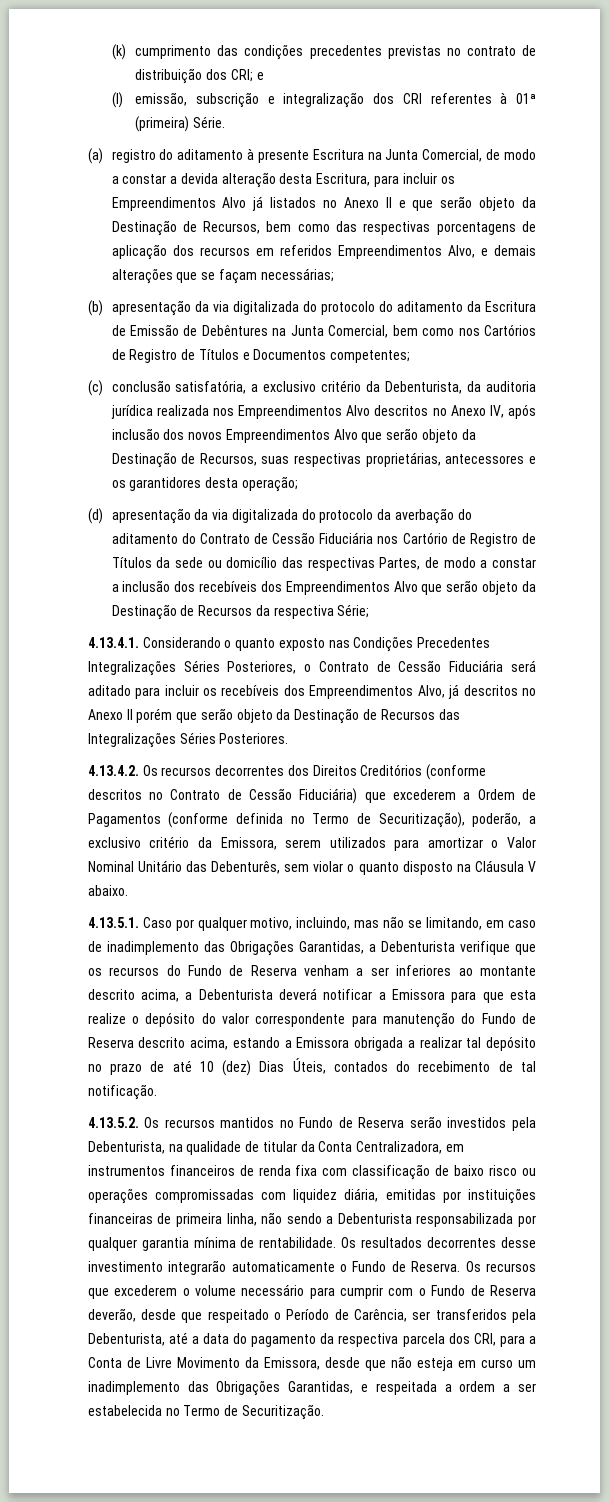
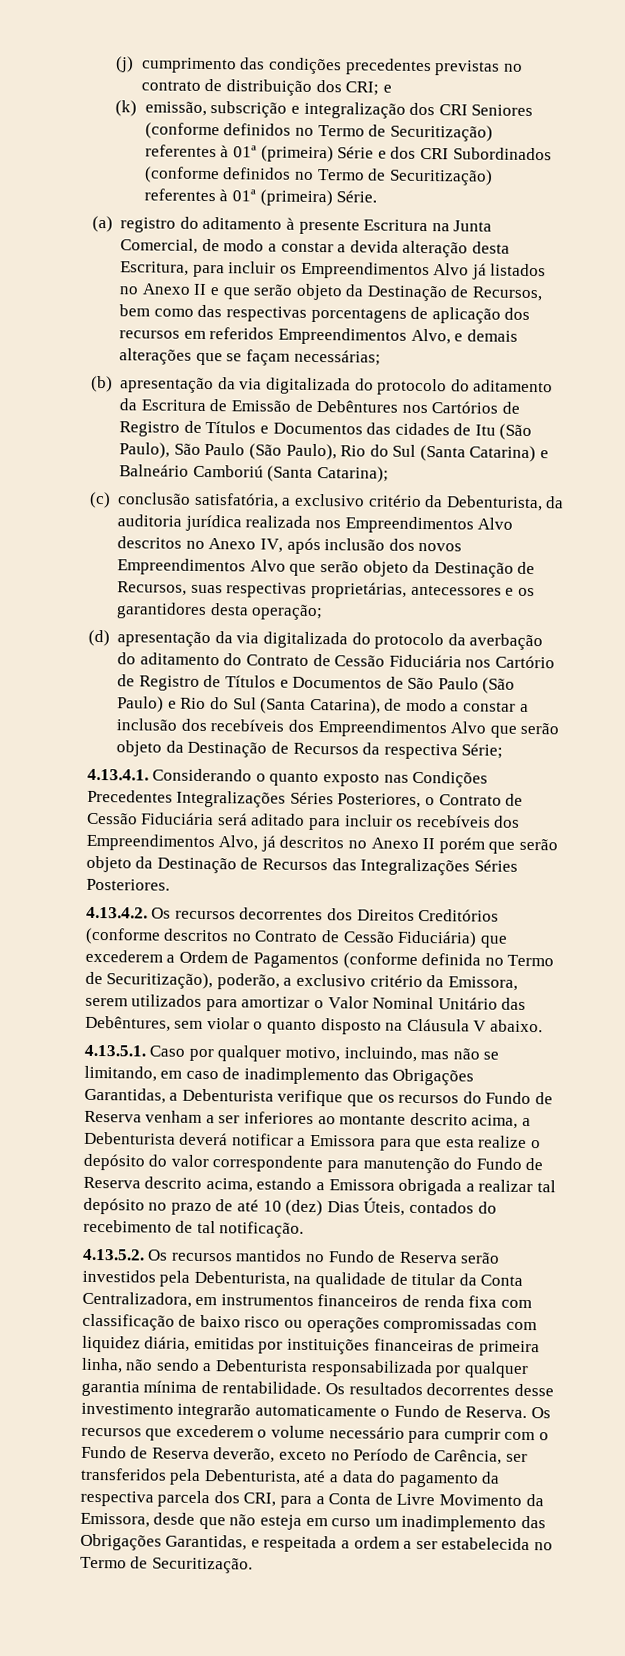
- (k) cumprimento das condições precedentes previstas no contrato de distribuição dos CRI; e
+ (j) cumprimento das condições precedentes previstas no contrato de distribuição dos CRI; e
- (l) emissão, subscrição e integralização dos CRI referentes à 01ª (primeira) Série.
+ (k) emissão, subscrição e integralização dos CRI Seniores (conforme definidos no Termo de Securitização) referentes à 01ª (primeira) Série e dos CRI Subordinados (conforme definidos no Termo de Securitização) referentes à 01ª (primeira) Série.
- (b) apresentação da via digitalizada do protocolo do aditamento da Escritura de Emissão de Debêntures na Junta Comercial, bem como nos Cartórios de Registro de Títulos e Documentos competentes;
+ (b) apresentação da via digitalizada do protocolo do aditamento da Escritura de Emissão de Debêntures nos Cartórios de Registro de Títulos e Documentos das cidades de Itu (São Paulo), São Paulo (São Paulo), Rio do Sul (Santa Catarina) e Balneário Camboriú (Santa Catarina);
- (d) apresentação da via digitalizada do protocolo da averbação do aditamento do Contrato de Cessão Fiduciária nos Cartório de Registro de Títulos da sede ou domicílio das respectivas Partes, de modo a constar a inclusão dos recebíveis dos Empreendimentos Alvo que serão objeto da Destinação de Recursos da respectiva Série;
+ (d) apresentação da via digitalizada do protocolo da averbação do aditamento do Contrato de Cessão Fiduciária nos Cartório de Registro de Títulos e Documentos de São Paulo (São Paulo) e Rio do Sul (Santa Catarina), de modo a constar a inclusão dos recebíveis dos Empreendimentos Alvo que serão objeto da Destinação de Recursos da respectiva Série;
- 4.13.4.2. Os recursos decorrentes dos Direitos Creditórios (conforme descritos no Contrato de Cessão Fiduciária) que excederem a Ordem de Pagamentos (conforme definida no Termo de Securitização), poderão, a exclusivo critério da Emissora, serem utilizados para amortizar o Valor Nominal Unitário das Debenturês, sem violar o quanto disposto na Cláusula V abaixo.
+ 4.13.4.2. Os recursos decorrentes dos Direitos Creditórios (conforme descritos no Contrato de Cessão Fiduciária) que excederem a Ordem de Pagamentos (conforme definida no Termo de Securitização), poderão, a exclusivo critério da Emissora, serem utilizados para amortizar o Valor Nominal Unitário das Debêntures, sem violar o quanto disposto na Cláusula V abaixo.
- Os recursos que excederem o volume necessário para cumprir com o Fundo de Reserva deverão, desde que respeitado o Período de Carência, ser transferidos pela Debenturista, até a data do pagamento da respectiva parcela dos CRI, para a Conta de Livre Movimento da Emissora, desde que não esteja em curso um inadimplemento das Obrigações Garantidas, e respeitada a ordem a ser estabelecida no Termo de Securitização.
+ Os recursos que excederem o volume necessário para cumprir com o Fundo de Reserva deverão, exceto no Período de Carência, ser transferidos pela Debenturista, até a data do pagamento da respectiva parcela dos CRI, para a Conta de Livre Movimento da Emissora, desde que não esteja em curso um inadimplemento das Obrigações Garantidas, e respeitada a ordem a ser estabelecida no Termo de Securitização.

